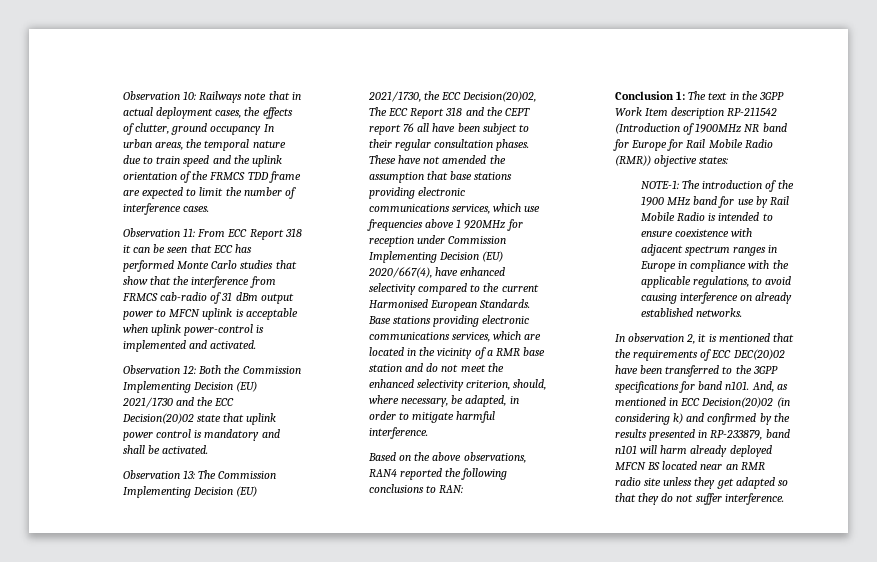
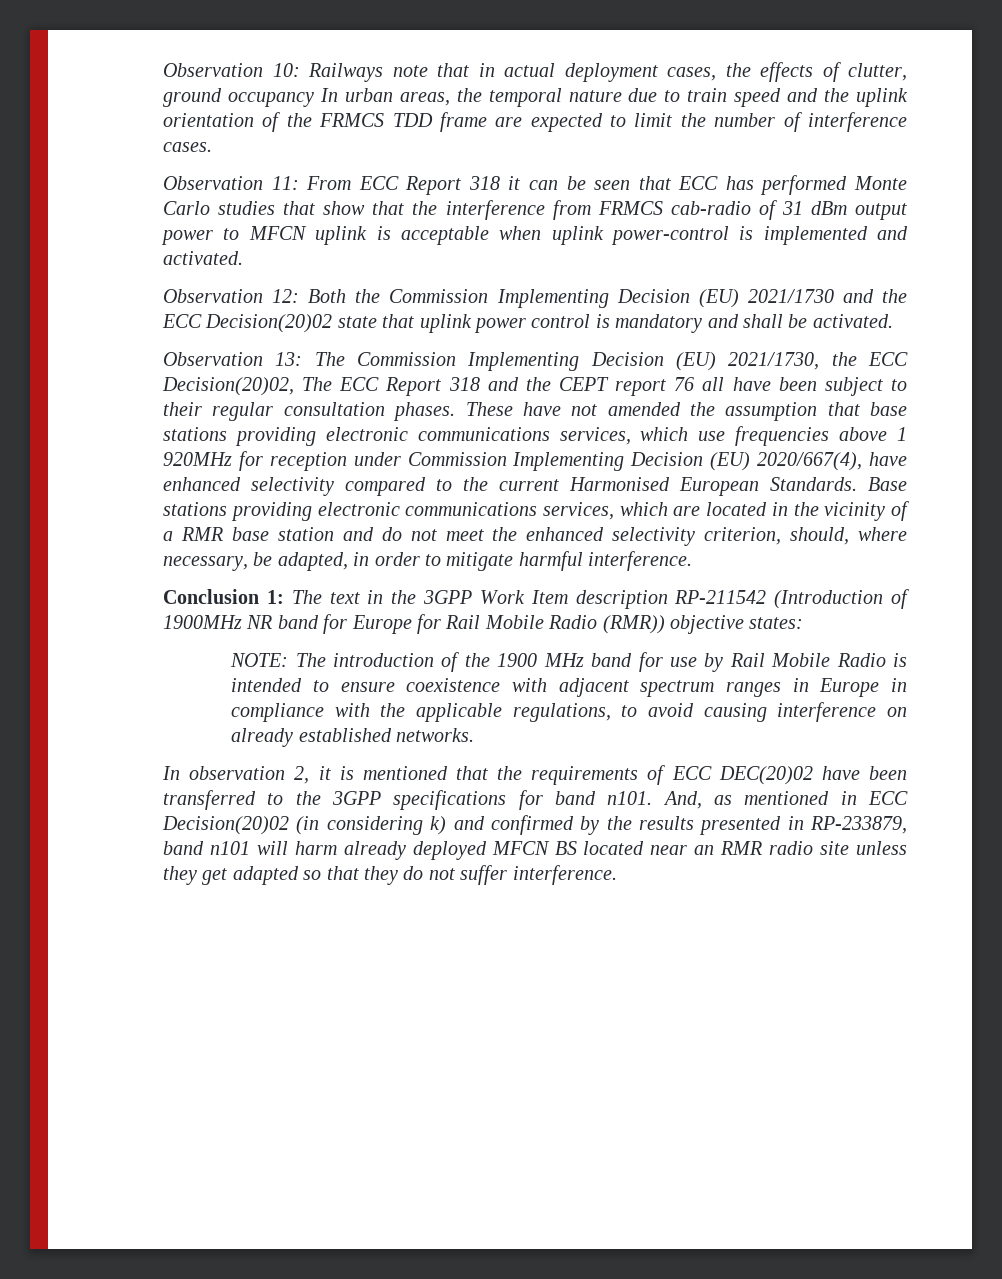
- Based on the above observations, RAN4 reported the following conclusions to RAN:
- NOTE-1: The introduction of the 1900 MHz band for use by Rail Mobile Radio is intended to ensure coexistence with adjacent spectrum ranges in Europe in compliance with the applicable regulations, to avoid causing interference on already established networks.
+ NOTE: The introduction of the 1900 MHz band for use by Rail Mobile Radio is intended to ensure coexistence with adjacent spectrum ranges in Europe in compliance with the applicable regulations, to avoid causing interference on already established networks.

